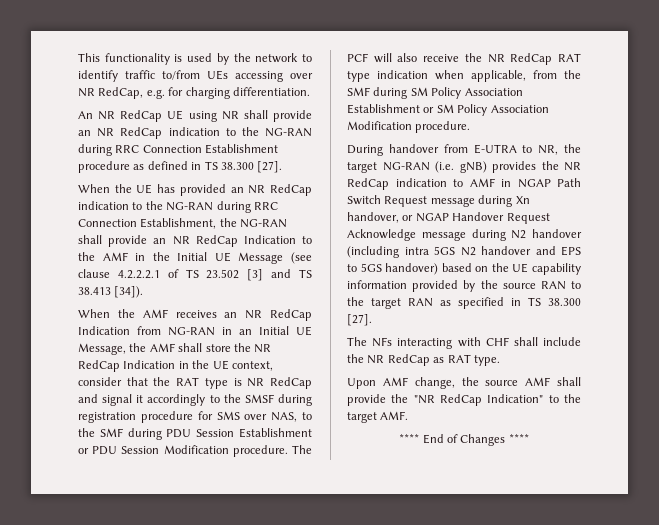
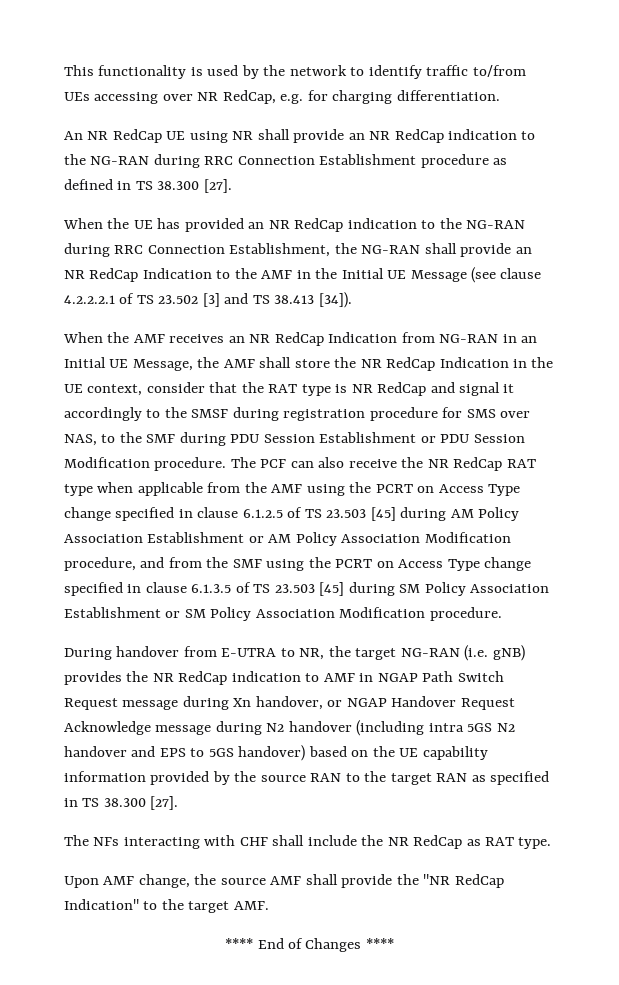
- The PCF will also receive the NR RedCap RAT type indication when applicable, from the SMF during SM Policy Association Establishment or SM Policy Association Modification procedure.
+ The PCF can also receive the NR RedCap RAT type when applicable from the AMF using the PCRT on Access Type change specified in clause 6.1.2.5 of TS 23.503 [45] during AM Policy Association Establishment or AM Policy Association Modification procedure, and from the SMF using the PCRT on Access Type change specified in clause 6.1.3.5 of TS 23.503 [45] during SM Policy Association Establishment or SM Policy Association Modification procedure.

